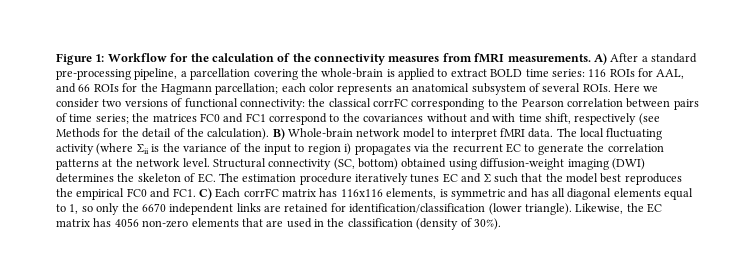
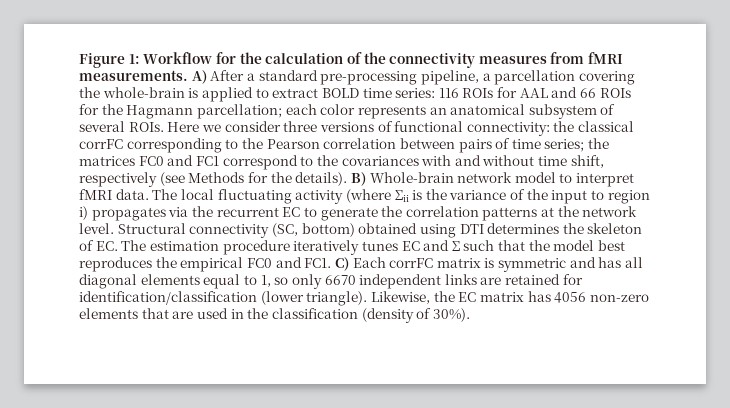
- A) After a standard pre-processing pipeline, a parcellation covering the whole-brain is applied to extract BOLD time series: 116 ROIs for AAL, and 66 ROIs for the Hagmann parcellation; each color represents an anatomical subsystem of several ROIs.
+ A) After a standard pre-processing pipeline, a parcellation covering the whole-brain is applied to extract BOLD time series: 116 ROIs for AAL and 66 ROIs for the Hagmann parcellation; each color represents an anatomical subsystem of several ROIs.
- Here we consider two versions of functional connectivity: the classical corrFC corresponding to the Pearson correlation between pairs of time series; the matrices FC0 and FC1 correspond to the covariances without and with time shift, respectively (see Methods for the detail of the calculation).
+ Here we consider three versions of functional connectivity: the classical corrFC corresponding to the Pearson correlation between pairs of time series; the matrices FC0 and FC1 correspond to the covariances with and without time shift, respectively (see Methods for the details).
- Structural connectivity (SC, bottom) obtained using diffusion-weight imaging (DWI) determines the skeleton of EC. The estimation procedure iteratively tunes EC and Σ such that the model best reproduces the empirical FC0 and FC1. C) Each corrFC matrix has 116x116 elements, is symmetric and has all diagonal elements equal to 1, so only the 6670 independent links are retained for identification/classification (lower triangle).
+ Structural connectivity (SC, bottom) obtained using DTI determines the skeleton of EC. The estimation procedure iteratively tunes EC and Σ such that the model best reproduces the empirical FC0 and FC1. C) Each corrFC matrix is symmetric and has all diagonal elements equal to 1, so only 6670 independent links are retained for identification/classification (lower triangle).

